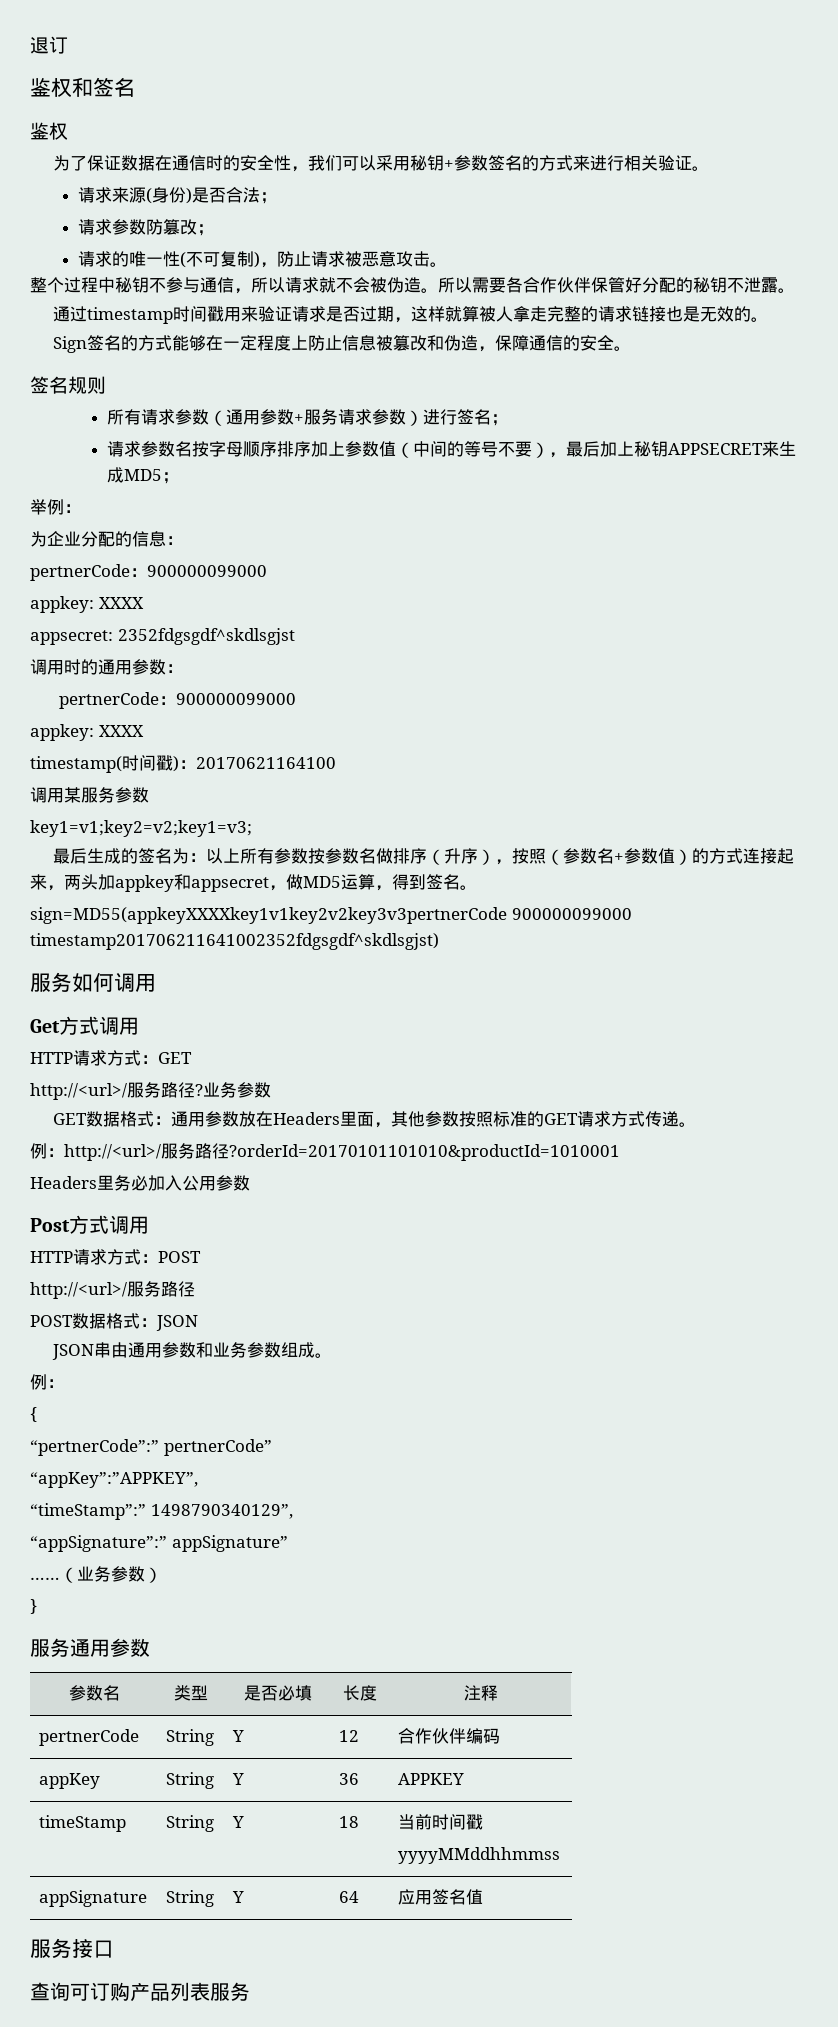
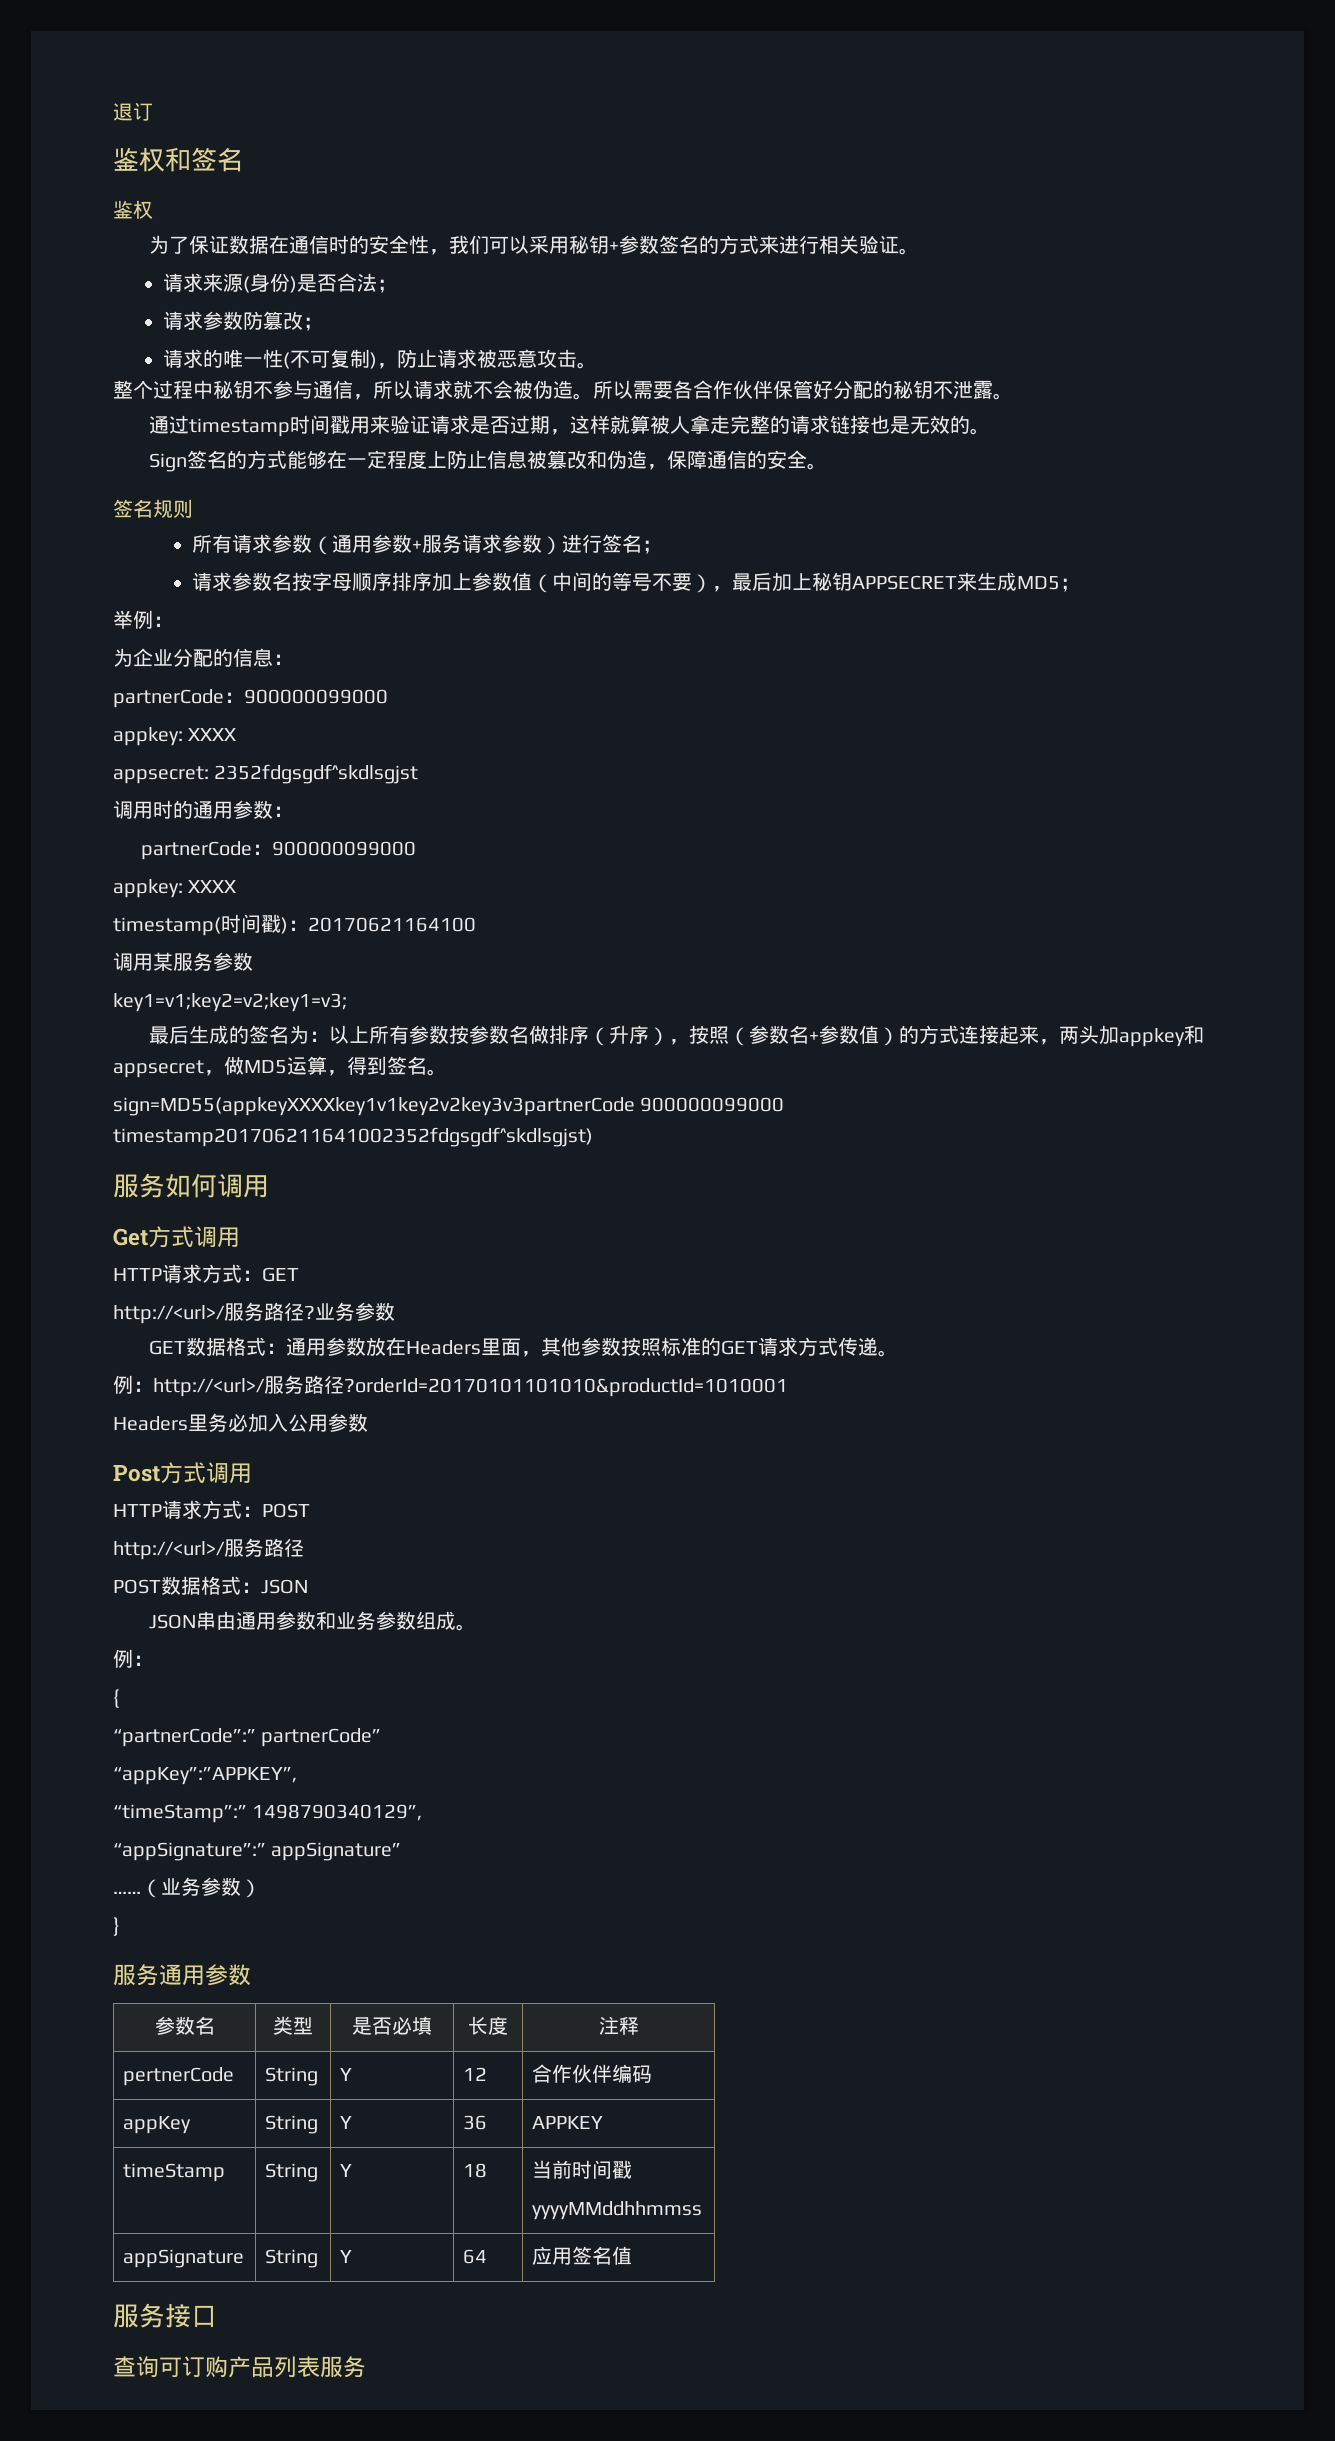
  为企业分配的信息：
- pertnerCode：900000099000
+ partnerCode：900000099000
  调用时的通用参数：
- pertnerCode：900000099000
+ partnerCode：900000099000
- sign=MD55(appkeyXXXXkey1v1key2v2key3v3pertnerCode 900000099000 timestamp201706211641002352fdgsgdf^skdlsgjst)
+ sign=MD55(appkeyXXXXkey1v1key2v2key3v3partnerCode 900000099000 timestamp201706211641002352fdgsgdf^skdlsgjst)
- “pertnerCode”:” pertnerCode”
+ “partnerCode”:” partnerCode”

